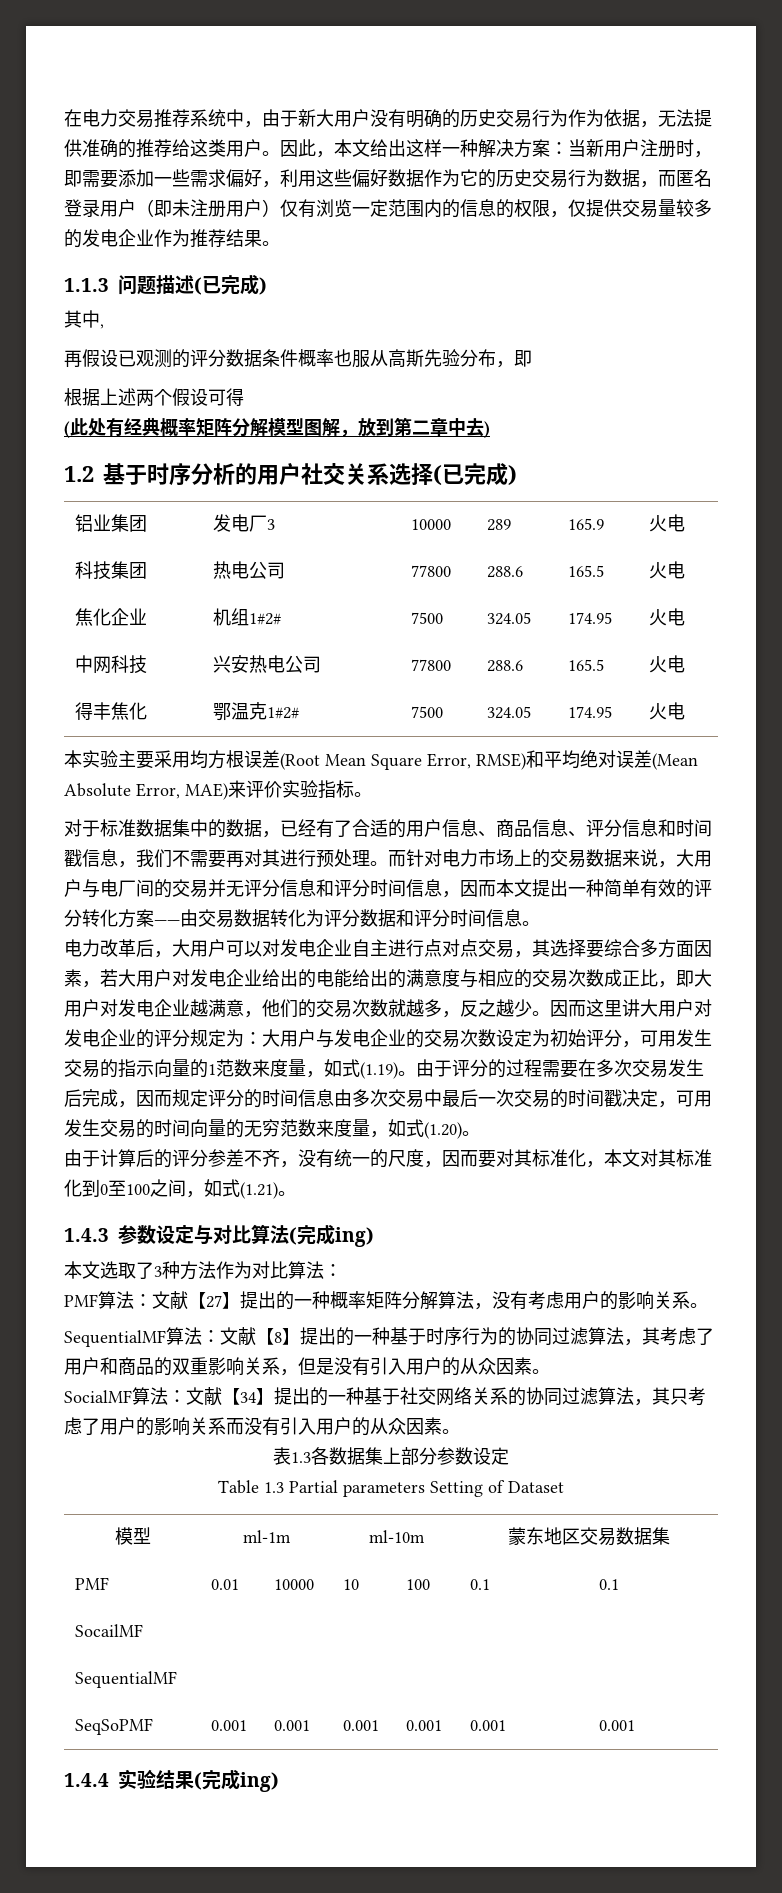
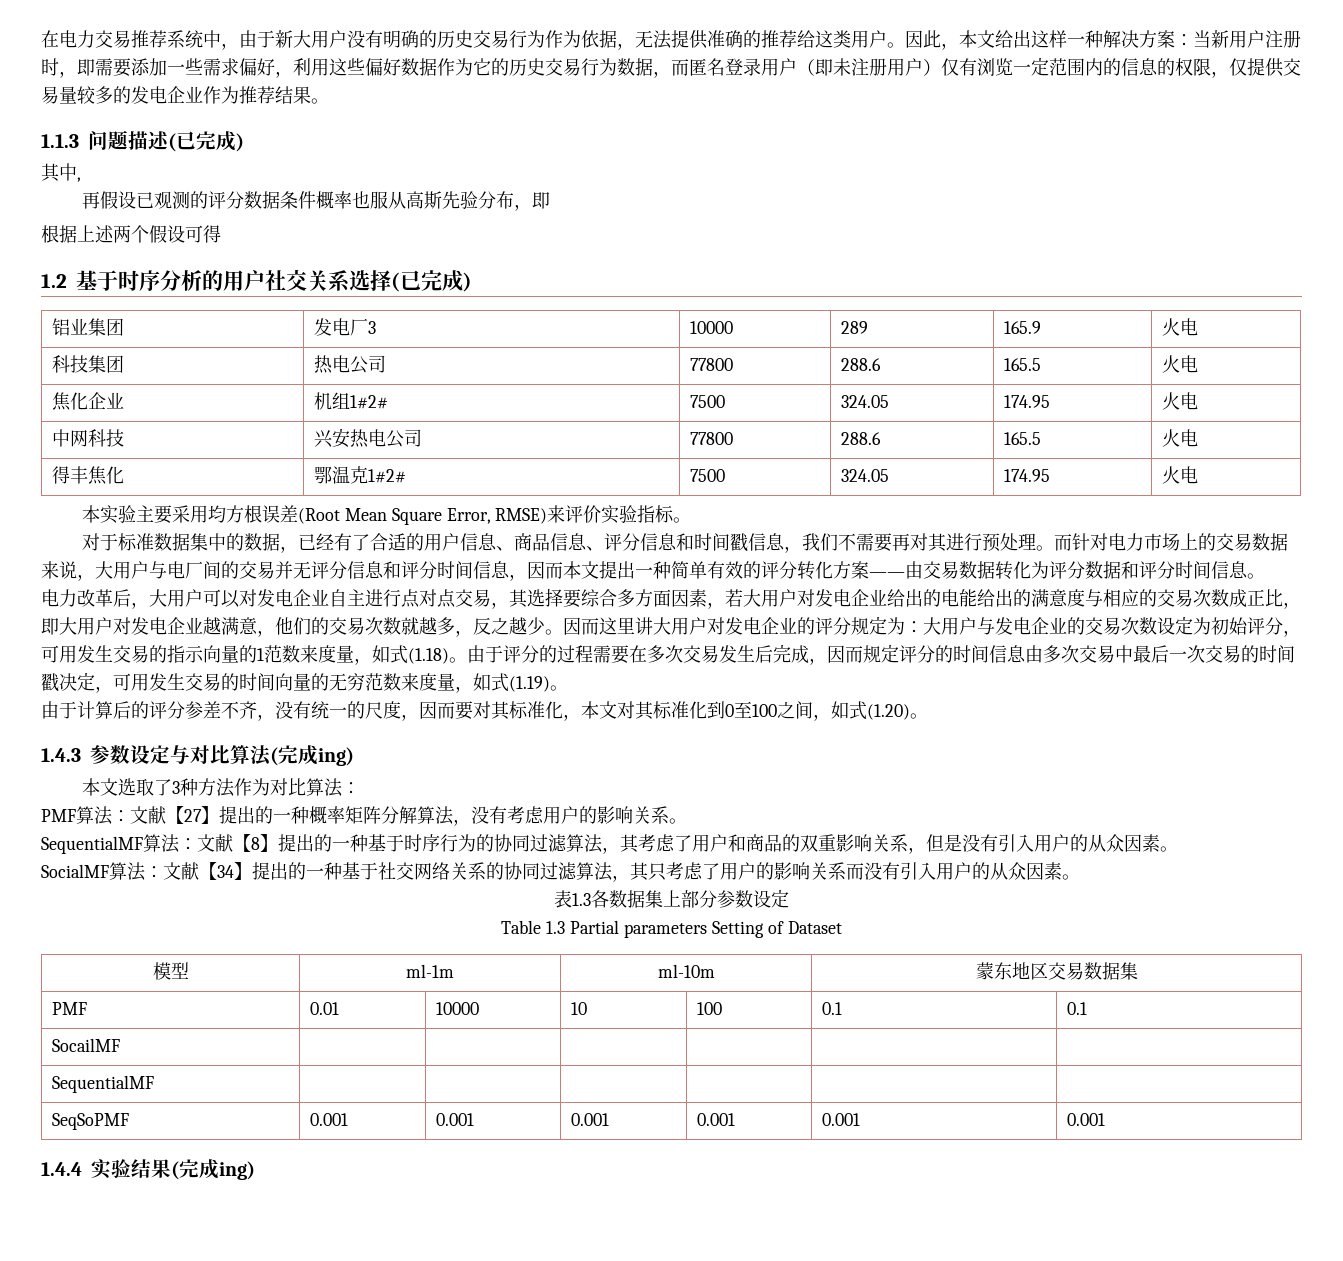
- (此处有经典概率矩阵分解模型图解，放到第二章中去)
- 本实验主要采用均方根误差(Root Mean Square Error, RMSE)和平均绝对误差(Mean Absolute Error, MAE)来评价实验指标。
+ 本实验主要采用均方根误差(Root Mean Square Error, RMSE)来评价实验指标。
- 因而这里讲大用户对发电企业的评分规定为：大用户与发电企业的交易次数设定为初始评分，可用发生交易的指示向量的1范数来度量，如式(1.19)。
+ 因而这里讲大用户对发电企业的评分规定为：大用户与发电企业的交易次数设定为初始评分，可用发生交易的指示向量的1范数来度量，如式(1.18)。
- 由于评分的过程需要在多次交易发生后完成，因而规定评分的时间信息由多次交易中最后一次交易的时间戳决定，可用发生交易的时间向量的无穷范数来度量，如式(1.20)。
+ 由于评分的过程需要在多次交易发生后完成，因而规定评分的时间信息由多次交易中最后一次交易的时间戳决定，可用发生交易的时间向量的无穷范数来度量，如式(1.19)。
- 由于计算后的评分参差不齐，没有统一的尺度，因而要对其标准化，本文对其标准化到0至100之间，如式(1.21)。
+ 由于计算后的评分参差不齐，没有统一的尺度，因而要对其标准化，本文对其标准化到0至100之间，如式(1.20)。

